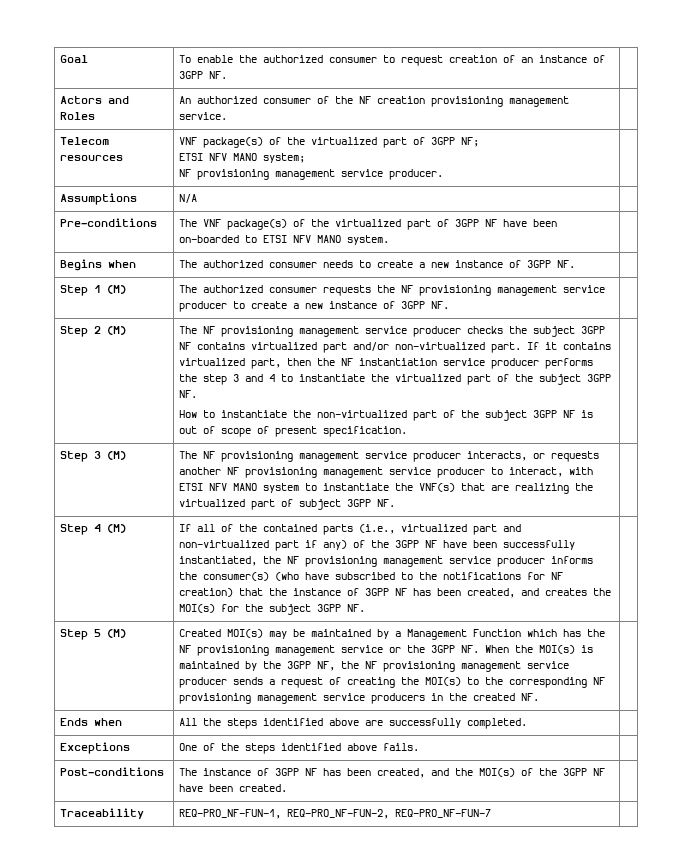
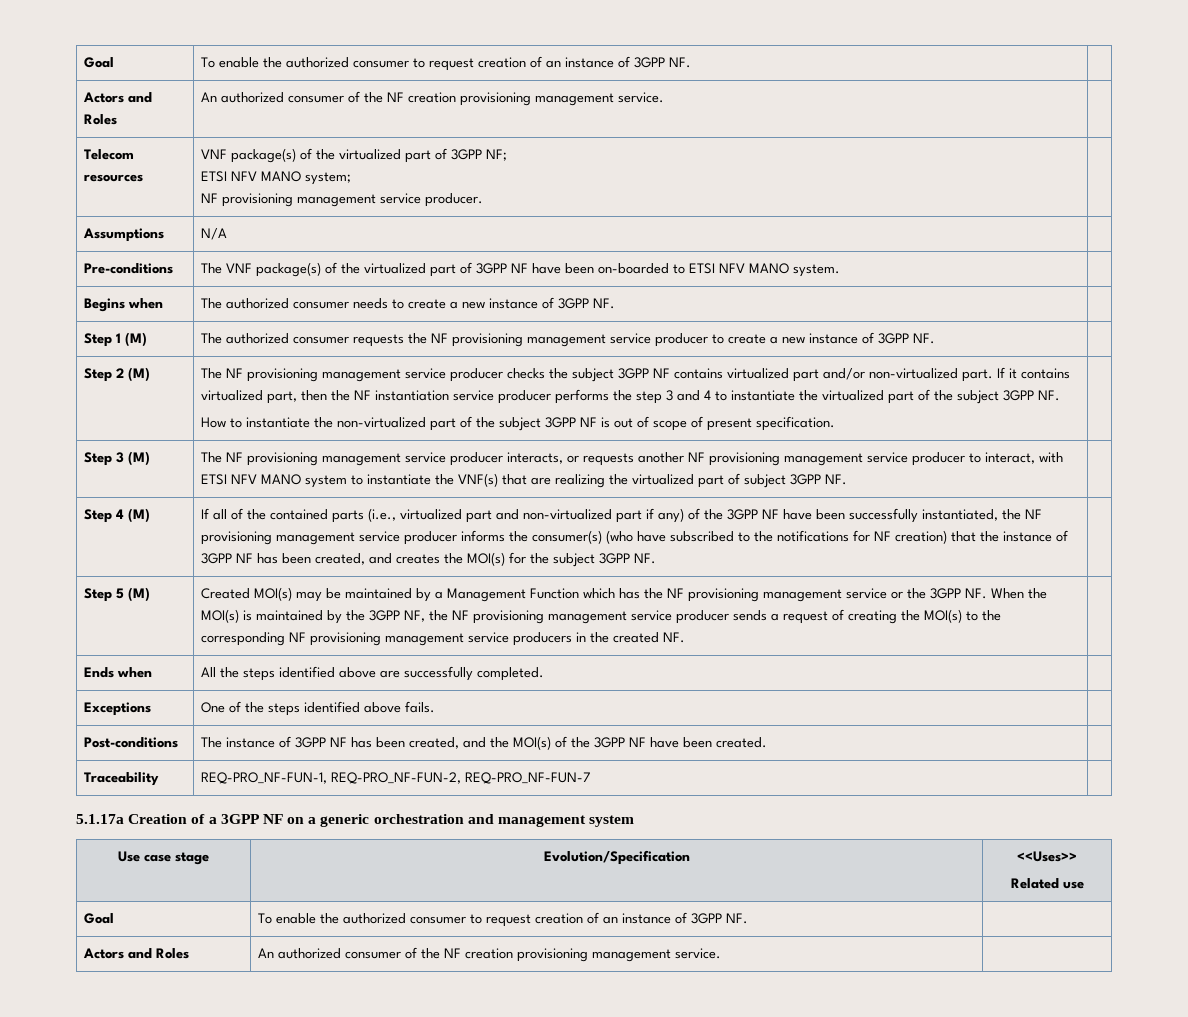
+ 5.1.17a Creation of a 3GPP NF on a generic orchestration and management system
+ Use case stage | Evolution/Specification | <<Uses>>
+ Related use
+ Goal | To enable the authorized consumer to request creation of an instance of 3GPP NF. |
+ Actors and Roles | An authorized consumer of the NF creation provisioning management service. |

